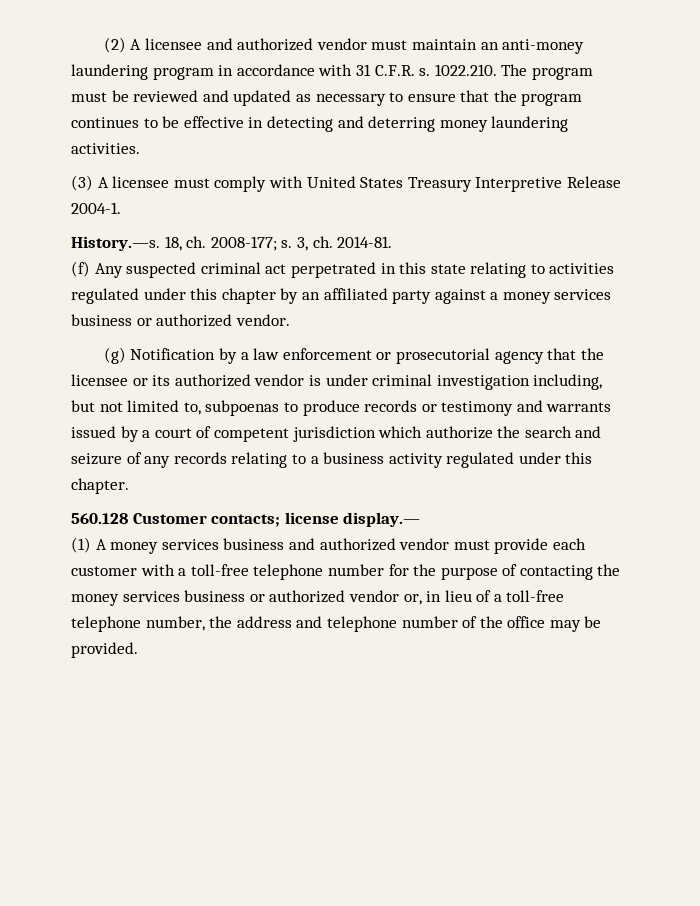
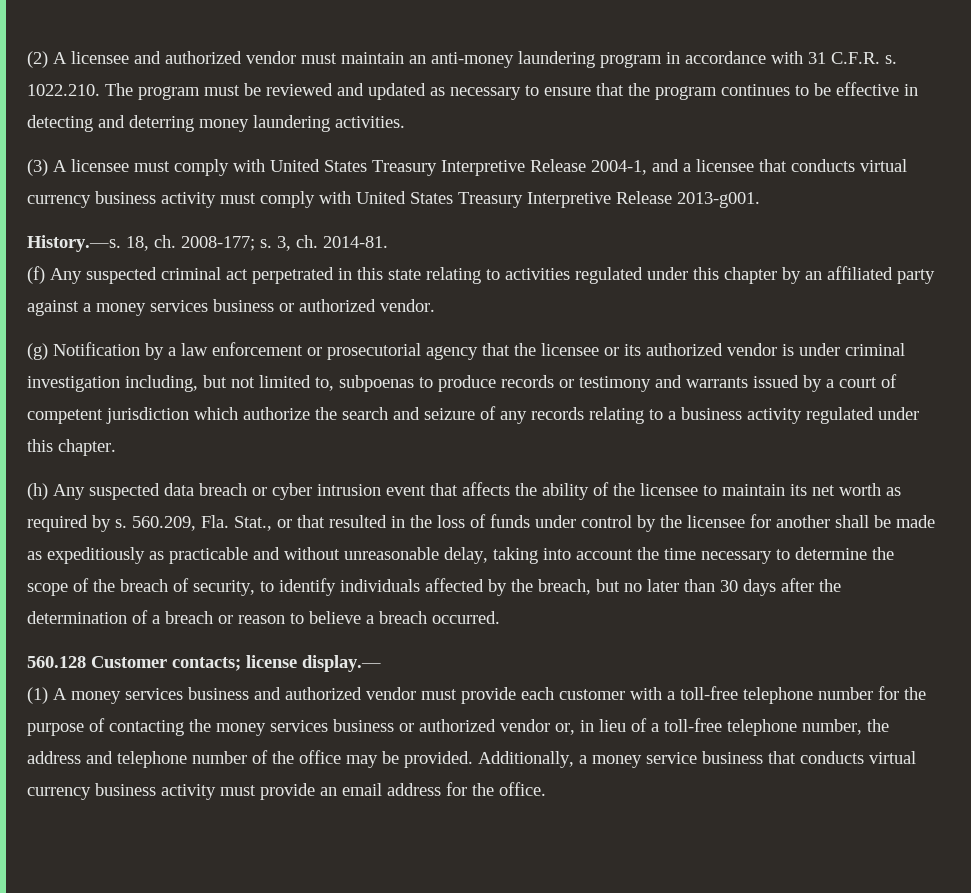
- (3) A licensee must comply with United States Treasury Interpretive Release 2004-1.
+ (3) A licensee must comply with United States Treasury Interpretive Release 2004-1, and a licensee that conducts virtual currency business activity must comply with United States Treasury Interpretive Release 2013-g001.
+ (h) Any suspected data breach or cyber intrusion event that affects the ability of the licensee to maintain its net worth as required by s. 560.209, Fla. Stat., or that resulted in the loss of funds under control by the licensee for another shall be made as expeditiously as practicable and without unreasonable delay, taking into account the time necessary to determine the scope of the breach of security, to identify individuals affected by the breach, but no later than 30 days after the determination of a breach or reason to believe a breach occurred.
+ Additionally, a money service business that conducts virtual currency business activity must provide an email address for the office.

